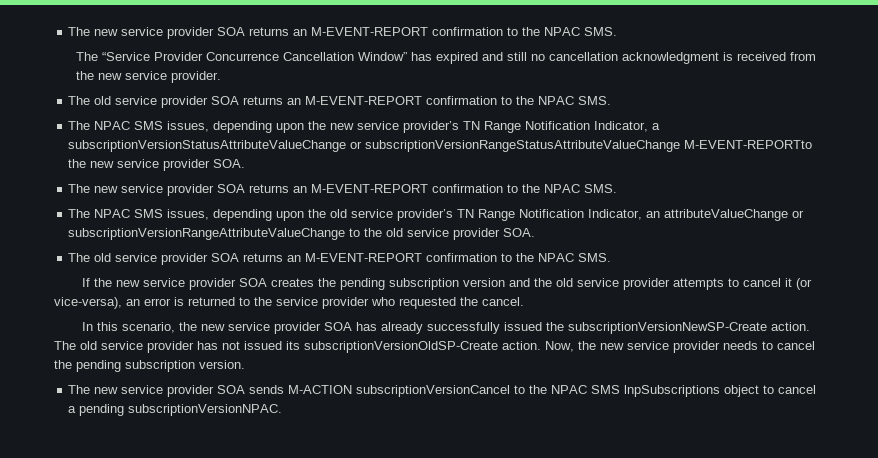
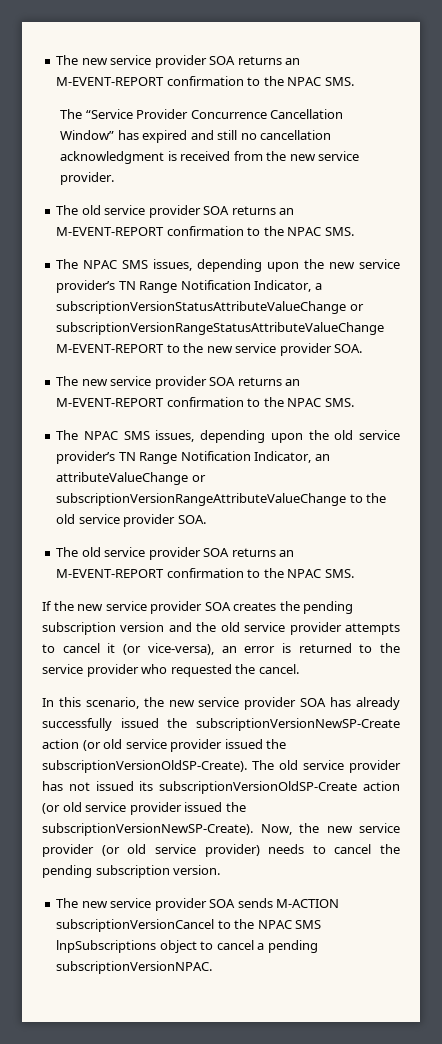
- The NPAC SMS issues, depending upon the new service provider’s TN Range Notification Indicator, a subscriptionVersionStatusAttributeValueChange or subscriptionVersionRangeStatusAttributeValueChange M-EVENT-REPORTto the new service provider SOA.
+ The NPAC SMS issues, depending upon the new service provider’s TN Range Notification Indicator, a subscriptionVersionStatusAttributeValueChange or subscriptionVersionRangeStatusAttributeValueChange M-EVENT-REPORT to the new service provider SOA.
- In this scenario, the new service provider SOA has already successfully issued the subscriptionVersionNewSP-Create action.
+ In this scenario, the new service provider SOA has already successfully issued the subscriptionVersionNewSP-Create action (or old service provider issued the subscriptionVersionOldSP-Create).
- The old service provider has not issued its subscriptionVersionOldSP-Create action.
+ The old service provider has not issued its subscriptionVersionOldSP-Create action (or old service provider issued the subscriptionVersionNewSP-Create).
- Now, the new service provider needs to cancel the pending subscription version.
+ Now, the new service provider (or old service provider) needs to cancel the pending subscription version.

